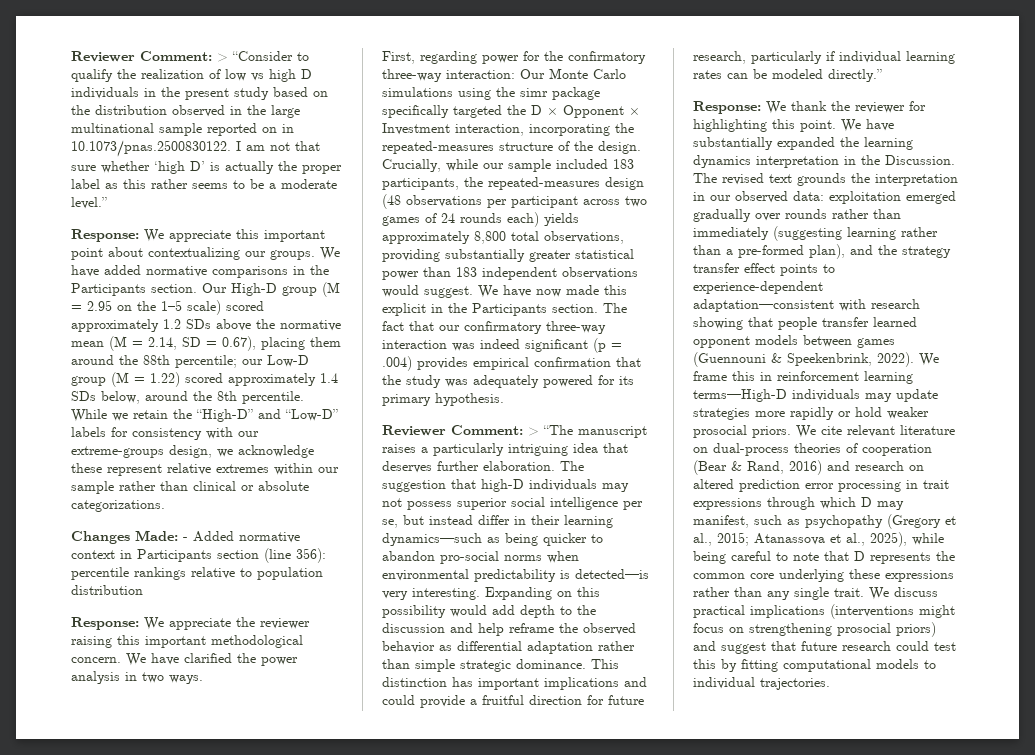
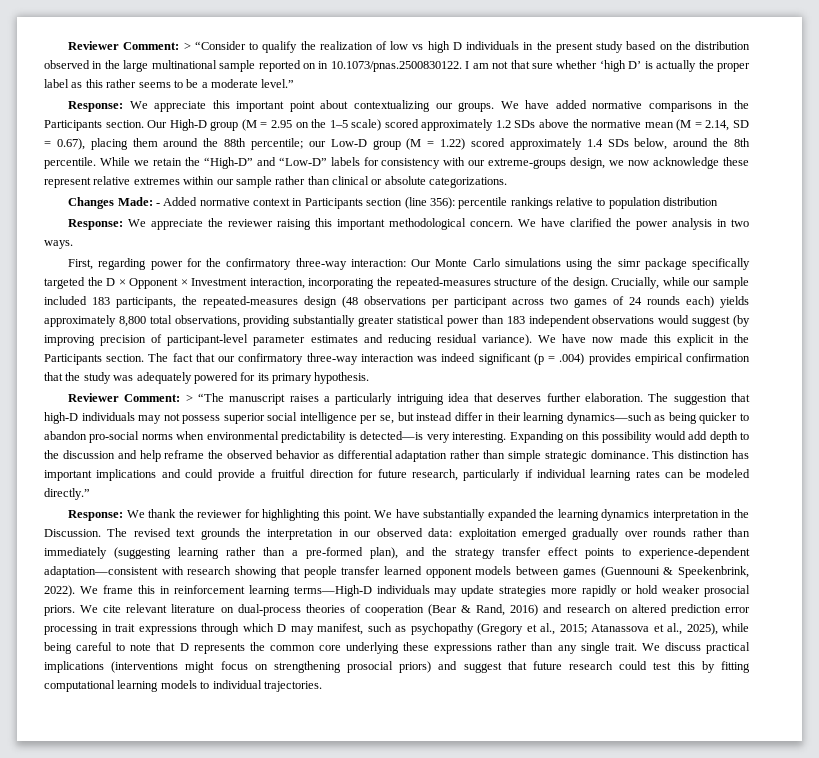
- While we retain the “High-D” and “Low-D” labels for consistency with our extreme-groups design, we acknowledge these represent relative extremes within our sample rather than clinical or absolute categorizations.
+ While we retain the “High-D” and “Low-D” labels for consistency with our extreme-groups design, we now acknowledge these represent relative extremes within our sample rather than clinical or absolute categorizations.
- Crucially, while our sample included 183 participants, the repeated-measures design (48 observations per participant across two games of 24 rounds each) yields approximately 8,800 total observations, providing substantially greater statistical power than 183 independent observations would suggest.
+ Crucially, while our sample included 183 participants, the repeated-measures design (48 observations per participant across two games of 24 rounds each) yields approximately 8,800 total observations, providing substantially greater statistical power than 183 independent observations would suggest (by improving precision of participant-level parameter estimates and reducing residual variance).
- We discuss practical implications (interventions might focus on strengthening prosocial priors) and suggest that future research could test this by fitting computational models to individual trajectories.
+ We discuss practical implications (interventions might focus on strengthening prosocial priors) and suggest that future research could test this by fitting computational learning models to individual trajectories.

